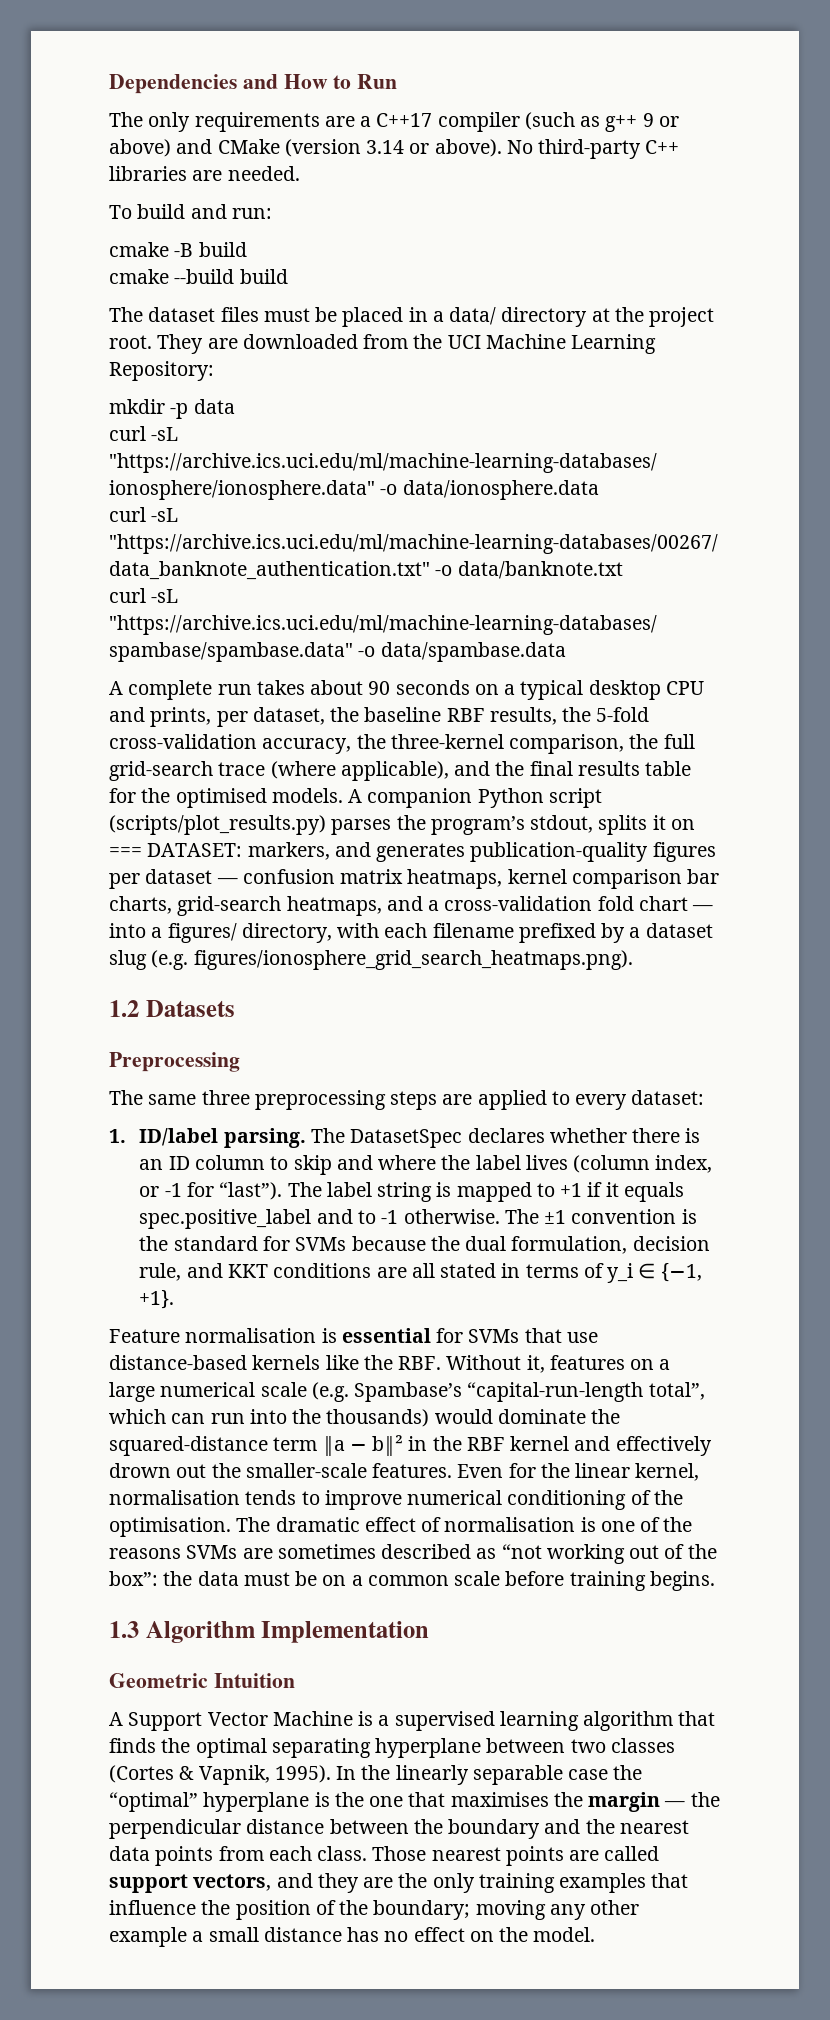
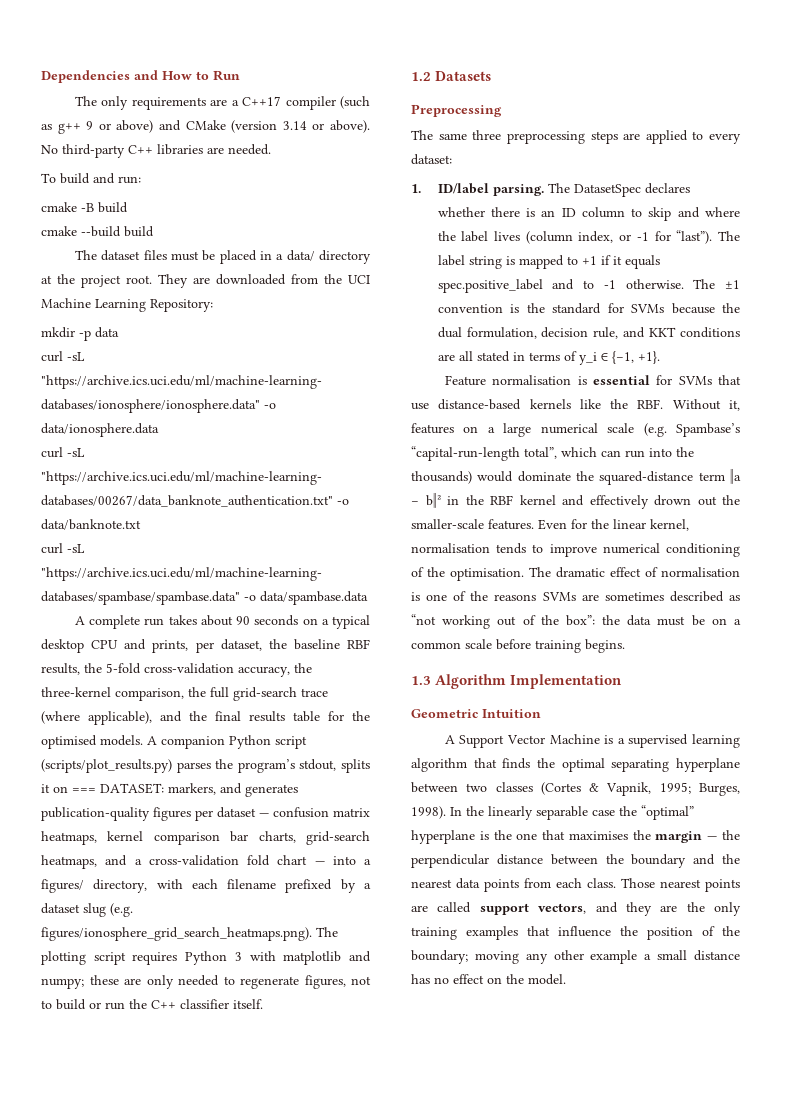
- A companion Python script (scripts/plot_results.py) parses the program’s stdout, splits it on === DATASET: markers, and generates publication-quality figures per dataset — confusion matrix heatmaps, kernel comparison bar charts, grid-search heatmaps, and a cross-validation fold chart — into a figures/ directory, with each filename prefixed by a dataset slug (e.g. figures/ionosphere_grid_search_heatmaps.png).
+ A companion Python script (scripts/plot_results.py) parses the program’s stdout, splits it on === DATASET: markers, and generates publication-quality figures per dataset — confusion matrix heatmaps, kernel comparison bar charts, grid-search heatmaps, and a cross-validation fold chart — into a figures/ directory, with each filename prefixed by a dataset slug (e.g. figures/ionosphere_grid_search_heatmaps.png). The plotting script requires Python 3 with matplotlib and numpy; these are only needed to regenerate figures, not to build or run the C++ classifier itself.
- A Support Vector Machine is a supervised learning algorithm that finds the optimal separating hyperplane between two classes (Cortes & Vapnik, 1995).
+ A Support Vector Machine is a supervised learning algorithm that finds the optimal separating hyperplane between two classes (Cortes & Vapnik, 1995; Burges, 1998).

